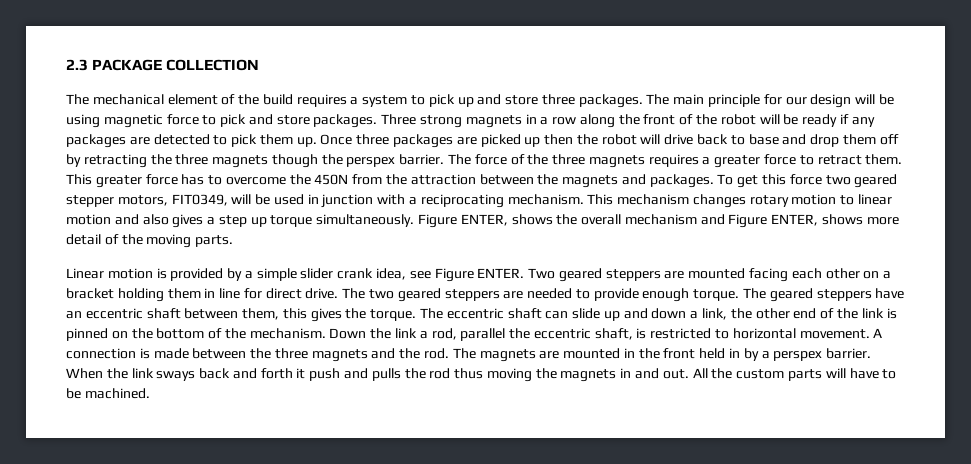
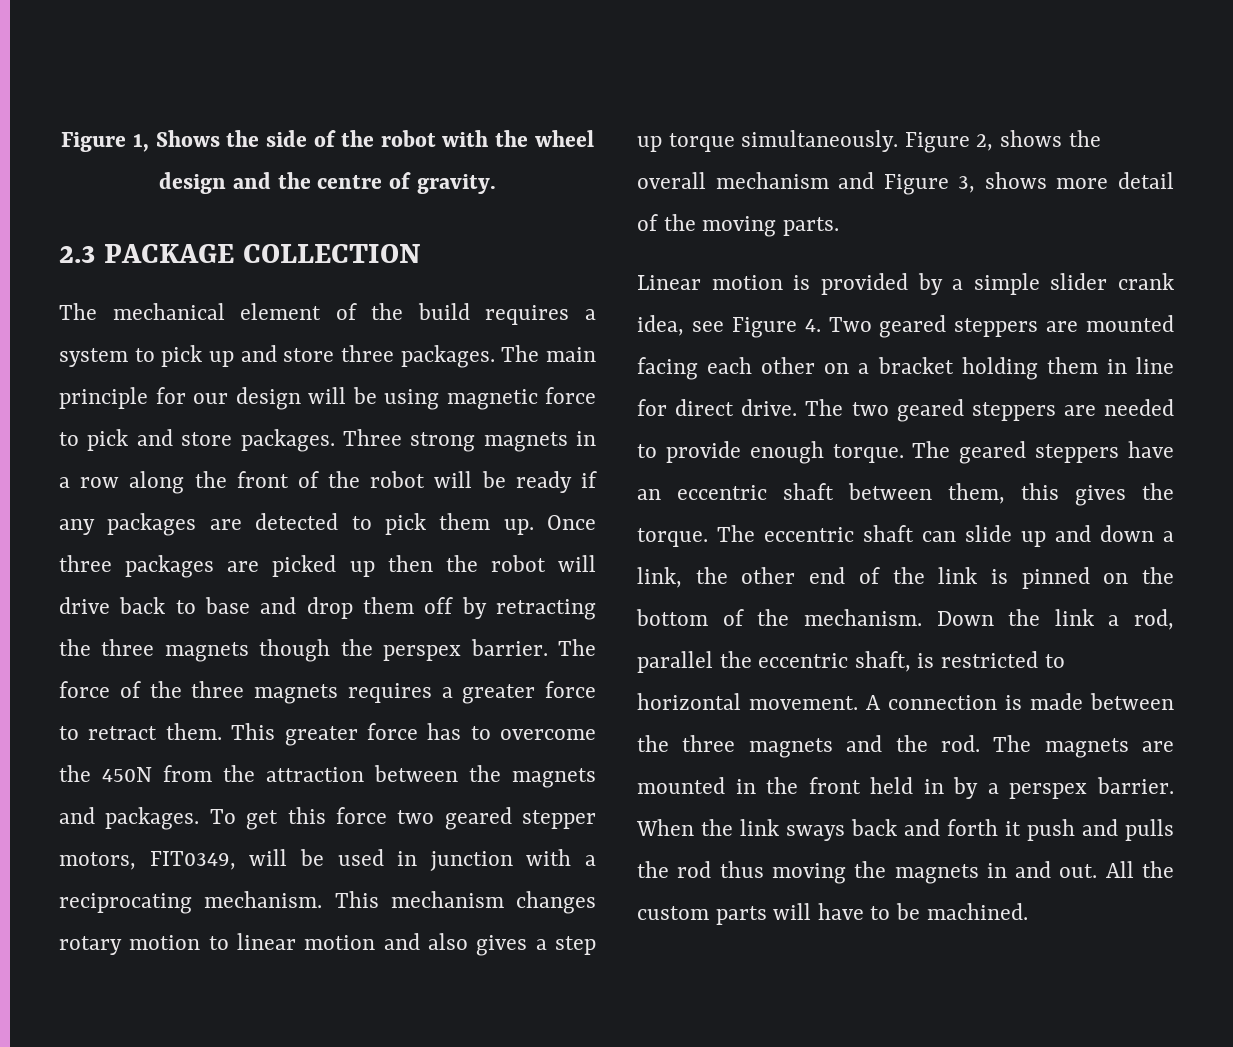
+ Figure 1, Shows the side of the robot with the wheel design and the centre of gravity.
- Figure ENTER, shows the overall mechanism and Figure ENTER, shows more detail of the moving parts.
+ Figure 2, shows the overall mechanism and Figure 3, shows more detail of the moving parts.
- Linear motion is provided by a simple slider crank idea, see Figure ENTER. Two geared steppers are mounted facing each other on a bracket holding them in line for direct drive.
+ Linear motion is provided by a simple slider crank idea, see Figure 4. Two geared steppers are mounted facing each other on a bracket holding them in line for direct drive.

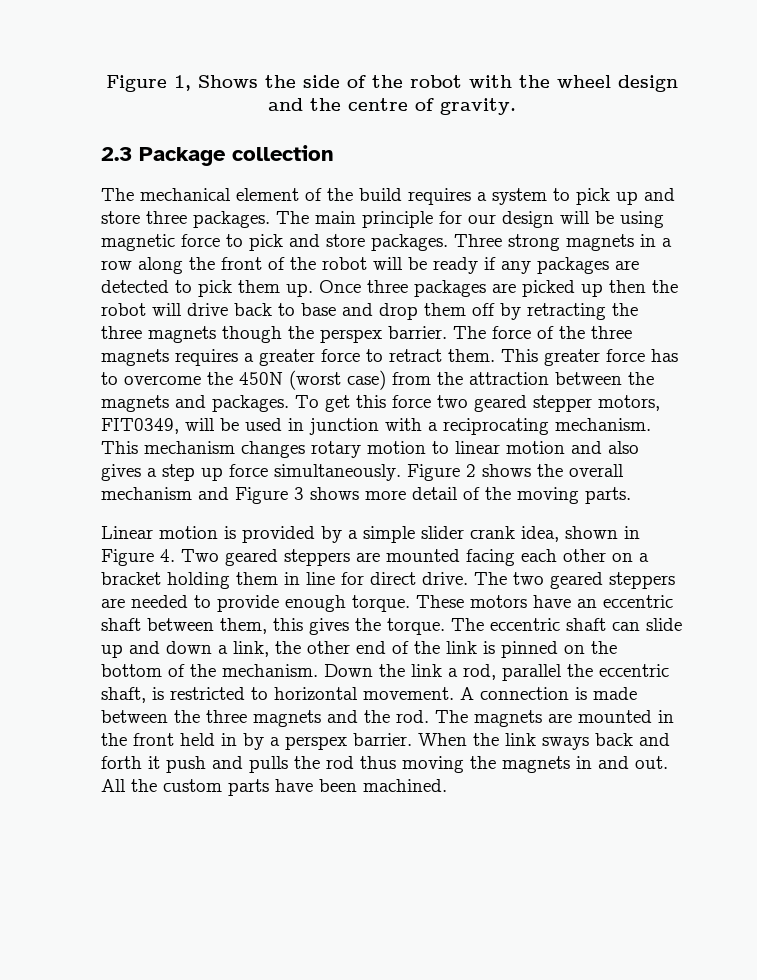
- 2.3 PACKAGE COLLECTION
+ 2.3 Package collection
- This greater force has to overcome the 450N from the attraction between the magnets and packages.
+ This greater force has to overcome the 450N (worst case) from the attraction between the magnets and packages.
- This mechanism changes rotary motion to linear motion and also gives a step up torque simultaneously.
+ This mechanism changes rotary motion to linear motion and also gives a step up force simultaneously.
- Figure 2, shows the overall mechanism and Figure 3, shows more detail of the moving parts.
+ Figure 2 shows the overall mechanism and Figure 3 shows more detail of the moving parts.
- Linear motion is provided by a simple slider crank idea, see Figure 4. Two geared steppers are mounted facing each other on a bracket holding them in line for direct drive.
+ Linear motion is provided by a simple slider crank idea, shown in Figure 4. Two geared steppers are mounted facing each other on a bracket holding them in line for direct drive.
- The geared steppers have an eccentric shaft between them, this gives the torque.
+ These motors have an eccentric shaft between them, this gives the torque.
- All the custom parts will have to be machined.
+ All the custom parts have been machined.

